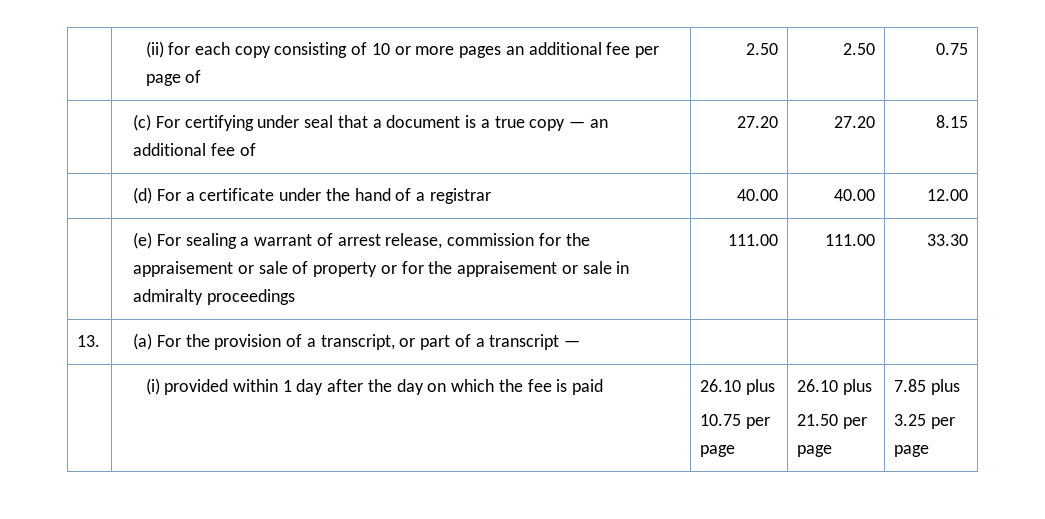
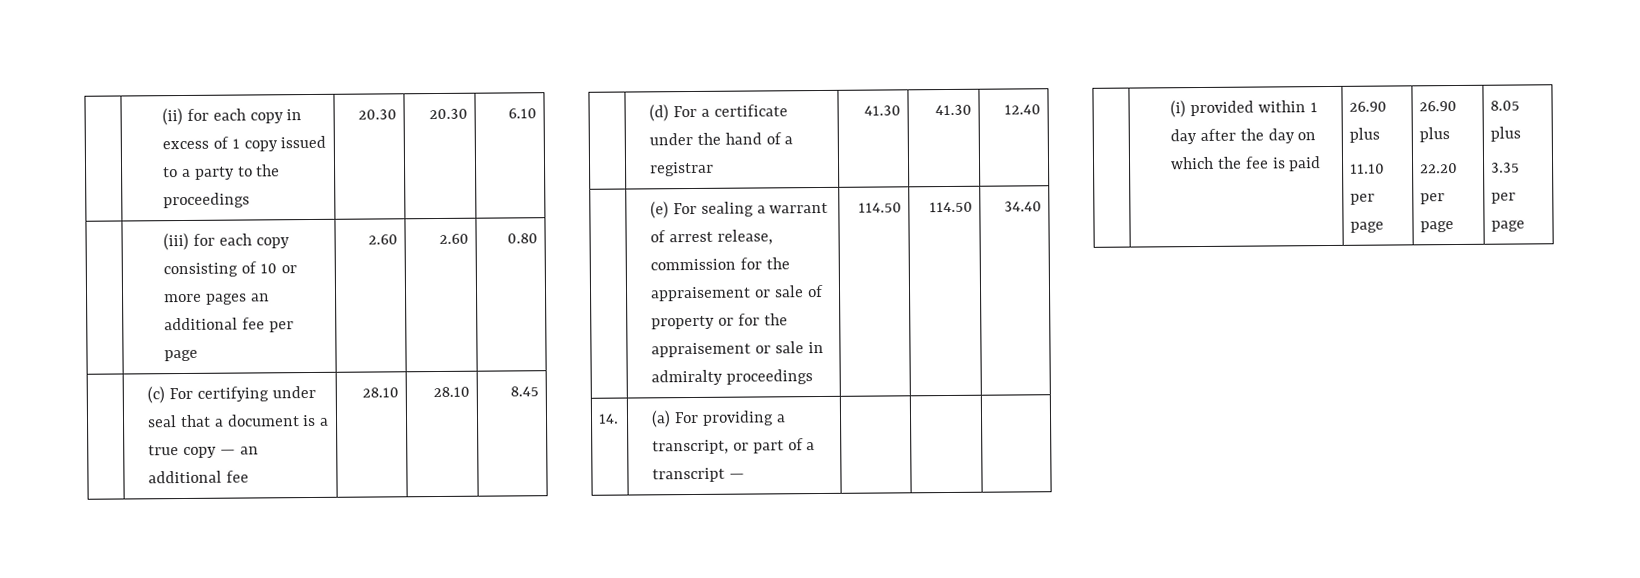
- | (ii) for each copy consisting of 10 or more pages an additional fee per page of | 2.50 | 2.50 | 0.75
+ | (ii) for each copy in excess of 1 copy issued to a party to the proceedings | 20.30 | 20.30 | 6.10
+ | (iii) for each copy consisting of 10 or more pages an additional fee per page | 2.60 | 2.60 | 0.80
- | (c) For certifying under seal that a document is a true copy — an additional fee of | 27.20 | 27.20 | 8.15
+ | (c) For certifying under seal that a document is a true copy — an additional fee | 28.10 | 28.10 | 8.45
- | (d) For a certificate under the hand of a registrar | 40.00 | 40.00 | 12.00
+ | (d) For a certificate under the hand of a registrar | 41.30 | 41.30 | 12.40
- | (e) For sealing a warrant of arrest release, commission for the appraisement or sale of property or for the appraisement or sale in admiralty proceedings | 111.00 | 111.00 | 33.30
- 13. | (a) For the provision of a transcript, or part of a transcript — | | |
+ | (e) For sealing a warrant of arrest release, commission for the appraisement or sale of property or for the appraisement or sale in admiralty proceedings | 114.50 | 114.50 | 34.40
+ 14. | (a) For providing a transcript, or part of a transcript — | | |
- | (i) provided within 1 day after the day on which the fee is paid | 26.10 plus
- 10.75 per page | 26.10 plus
- 21.50 per page | 7.85 plus
- 3.25 per page
+ | (i) provided within 1 day after the day on which the fee is paid | 26.90 plus
+ 11.10 per page | 26.90 plus
+ 22.20 per page | 8.05 plus
+ 3.35 per page

